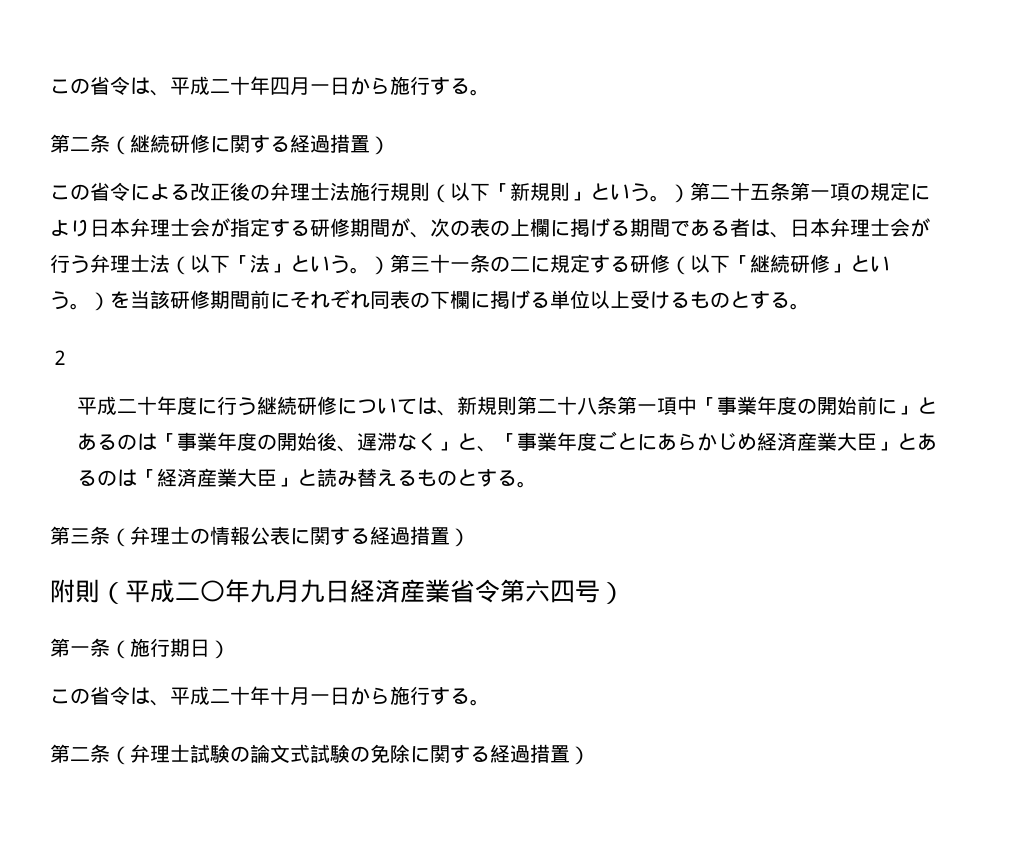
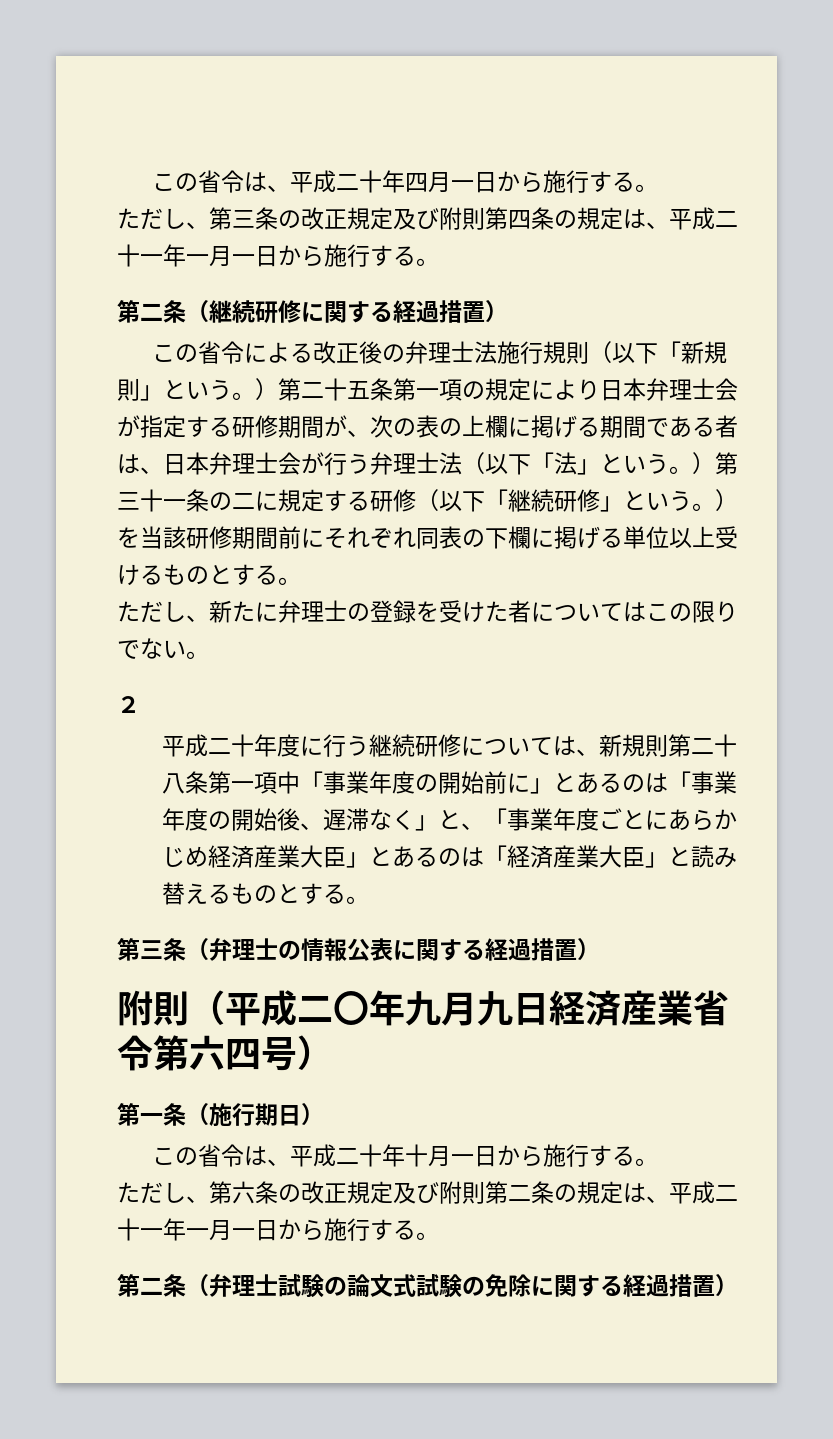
+ ただし、第三条の改正規定及び附則第四条の規定は、平成二十一年一月一日から施行する。
+ ただし、新たに弁理士の登録を受けた者についてはこの限りでない。
+ ただし、第六条の改正規定及び附則第二条の規定は、平成二十一年一月一日から施行する。

